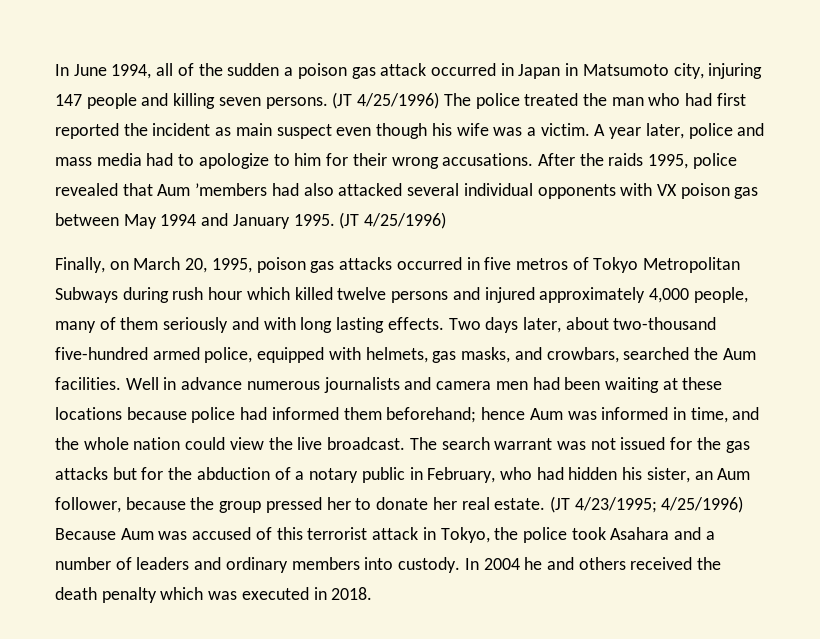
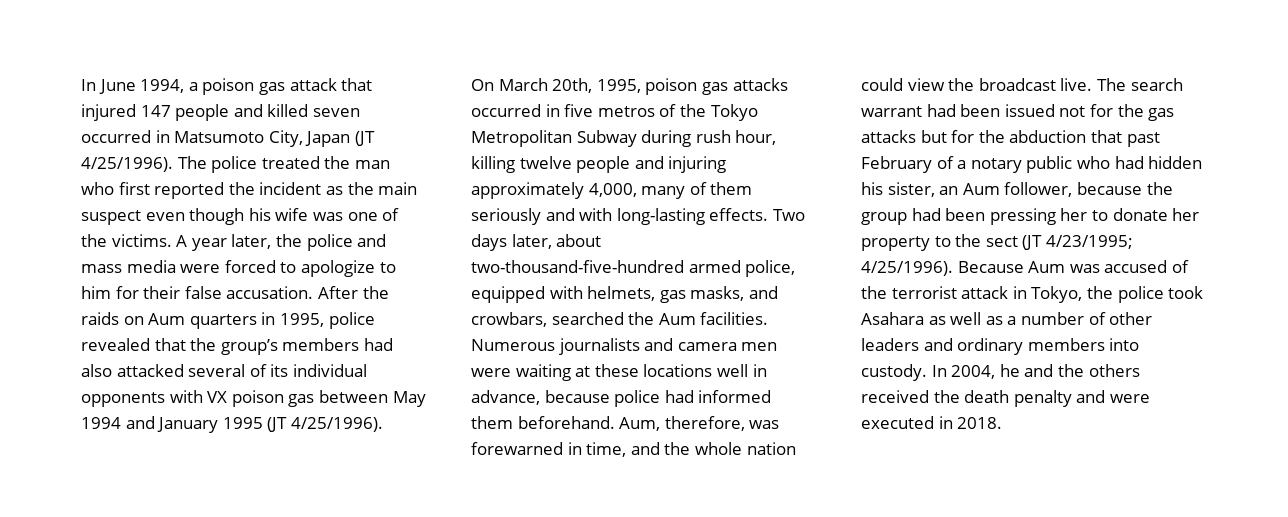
- In June 1994, all of the sudden a poison gas attack occurred in Japan in Matsumoto city, injuring 147 people and killing seven persons. (JT 4/25/1996) The police treated the man who had first reported the incident as main suspect even though his wife was a victim.
+ In June 1994, a poison gas attack that injured 147 people and killed seven occurred in Matsumoto City, Japan (JT 4/25/1996). The police treated the man who first reported the incident as the main suspect even though his wife was one of the victims.
- A year later, police and mass media had to apologize to him for their wrong accusations.
+ A year later, the police and mass media were forced to apologize to him for their false accusation.
- After the raids 1995, police revealed that Aum ’members had also attacked several individual opponents with VX poison gas between May 1994 and January 1995. (JT 4/25/1996)
- Finally, on March 20, 1995, poison gas attacks occurred in five metros of Tokyo Metropolitan Subways during rush hour which killed twelve persons and injured approximately 4,000 people, many of them seriously and with long lasting effects.
+ After the raids on Aum quarters in 1995, police revealed that the group’s members had also attacked several of its individual opponents with VX poison gas between May 1994 and January 1995 (JT 4/25/1996).
+ On March 20th, 1995, poison gas attacks occurred in five metros of the Tokyo Metropolitan Subway during rush hour, killing twelve people and injuring approximately 4,000, many of them seriously and with long-lasting effects.
- Two days later, about two-thousand five-hundred armed police, equipped with helmets, gas masks, and crowbars, searched the Aum facilities.
+ Two days later, about two-thousand-five-hundred armed police, equipped with helmets, gas masks, and crowbars, searched the Aum facilities.
- Well in advance numerous journalists and camera men had been waiting at these locations because police had informed them beforehand; hence Aum was informed in time, and the whole nation could view the live broadcast.
+ Numerous journalists and camera men were waiting at these locations well in advance, because police had informed them beforehand. Aum, therefore, was forewarned in time, and the whole nation could view the broadcast live.
- The search warrant was not issued for the gas attacks but for the abduction of a notary public in February, who had hidden his sister, an Aum follower, because the group pressed her to donate her real estate. (JT 4/23/1995; 4/25/1996) Because Aum was accused of this terrorist attack in Tokyo, the police took Asahara and a number of leaders and ordinary members into custody.
+ The search warrant had been issued not for the gas attacks but for the abduction that past February of a notary public who had hidden his sister, an Aum follower, because the group had been pressing her to donate her property to the sect (JT 4/23/1995; 4/25/1996). Because Aum was accused of the terrorist attack in Tokyo, the police took Asahara as well as a number of other leaders and ordinary members into custody.
- In 2004 he and others received the death penalty which was executed in 2018.
+ In 2004, he and the others received the death penalty and were executed in 2018.

